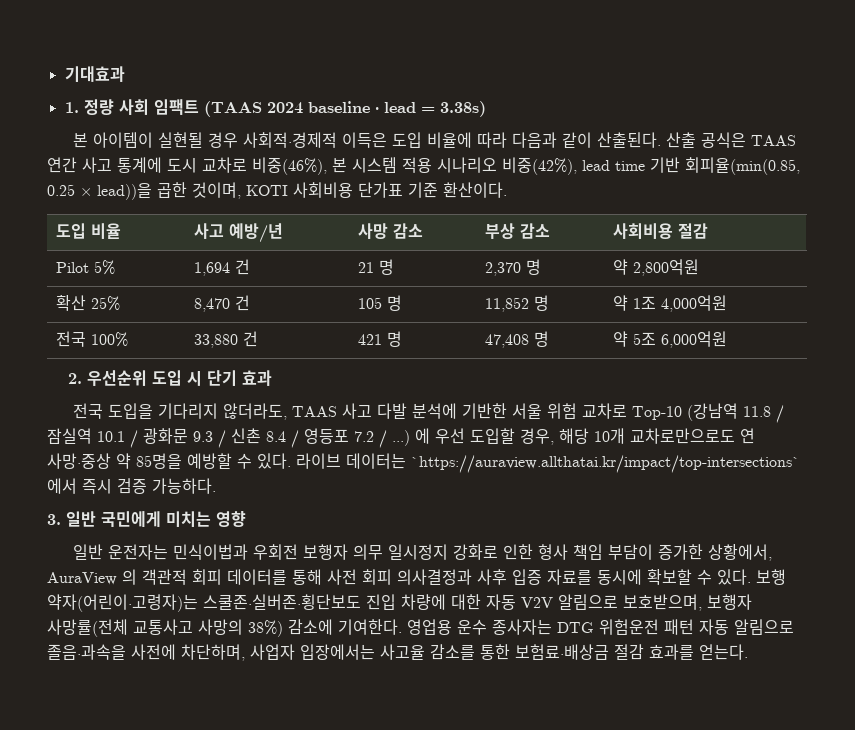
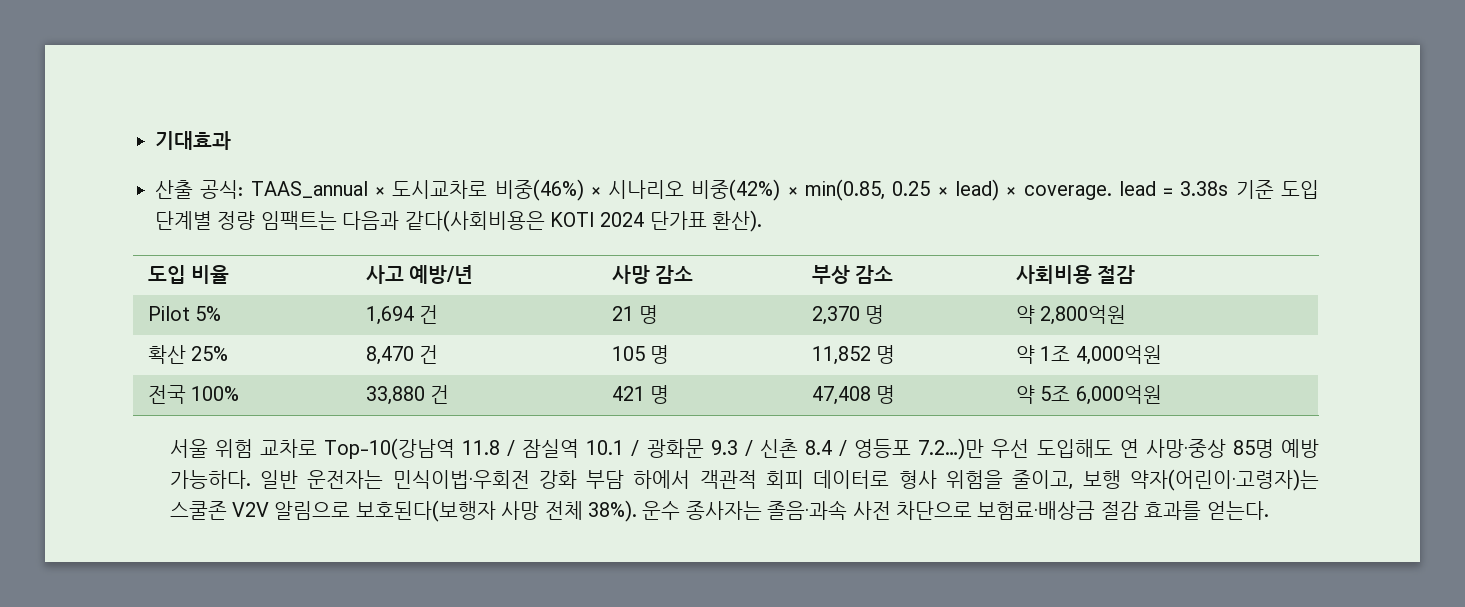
- 1. 정량 사회 임팩트 (TAAS 2024 baseline · lead = 3.38s)
- 본 아이템이 실현될 경우 사회적·경제적 이득은 도입 비율에 따라 다음과 같이 산출된다. 산출 공식은 TAAS 연간 사고 통계에 도시 교차로 비중(46%), 본 시스템 적용 시나리오 비중(42%), lead time 기반 회피율(min(0.85, 0.25 × lead))을 곱한 것이며, KOTI 사회비용 단가표 기준 환산이다.
+ 산출 공식: TAAS_annual × 도시교차로 비중(46%) × 시나리오 비중(42%) × min(0.85, 0.25 × lead) × coverage. lead = 3.38s 기준 도입 단계별 정량 임팩트는 다음과 같다(사회비용은 KOTI 2024 단가표 환산).
- 2. 우선순위 도입 시 단기 효과
- 전국 도입을 기다리지 않더라도, TAAS 사고 다발 분석에 기반한 서울 위험 교차로 Top-10 (강남역 11.8 / 잠실역 10.1 / 광화문 9.3 / 신촌 8.4 / 영등포 7.2 / ...) 에 우선 도입할 경우, 해당 10개 교차로만으로도 연 사망·중상 약 85명을 예방할 수 있다. 라이브 데이터는 `https://auraview.allthatai.kr/impact/top-intersections` 에서 즉시 검증 가능하다.
- 3. 일반 국민에게 미치는 영향
- 일반 운전자는 민식이법과 우회전 보행자 의무 일시정지 강화로 인한 형사 책임 부담이 증가한 상황에서, AuraView 의 객관적 회피 데이터를 통해 사전 회피 의사결정과 사후 입증 자료를 동시에 확보할 수 있다. 보행 약자(어린이·고령자)는 스쿨존·실버존·횡단보도 진입 차량에 대한 자동 V2V 알림으로 보호받으며, 보행자 사망률(전체 교통사고 사망의 38%) 감소에 기여한다. 영업용 운수 종사자는 DTG 위험운전 패턴 자동 알림으로 졸음·과속을 사전에 차단하며, 사업자 입장에서는 사고율 감소를 통한 보험료·배상금 절감 효과를 얻는다.
+ 서울 위험 교차로 Top-10(강남역 11.8 / 잠실역 10.1 / 광화문 9.3 / 신촌 8.4 / 영등포 7.2…)만 우선 도입해도 연 사망·중상 85명 예방 가능하다. 일반 운전자는 민식이법·우회전 강화 부담 하에서 객관적 회피 데이터로 형사 위험을 줄이고, 보행 약자(어린이·고령자)는 스쿨존 V2V 알림으로 보호된다(보행자 사망 전체 38%). 운수 종사자는 졸음·과속 사전 차단으로 보험료·배상금 절감 효과를 얻는다.

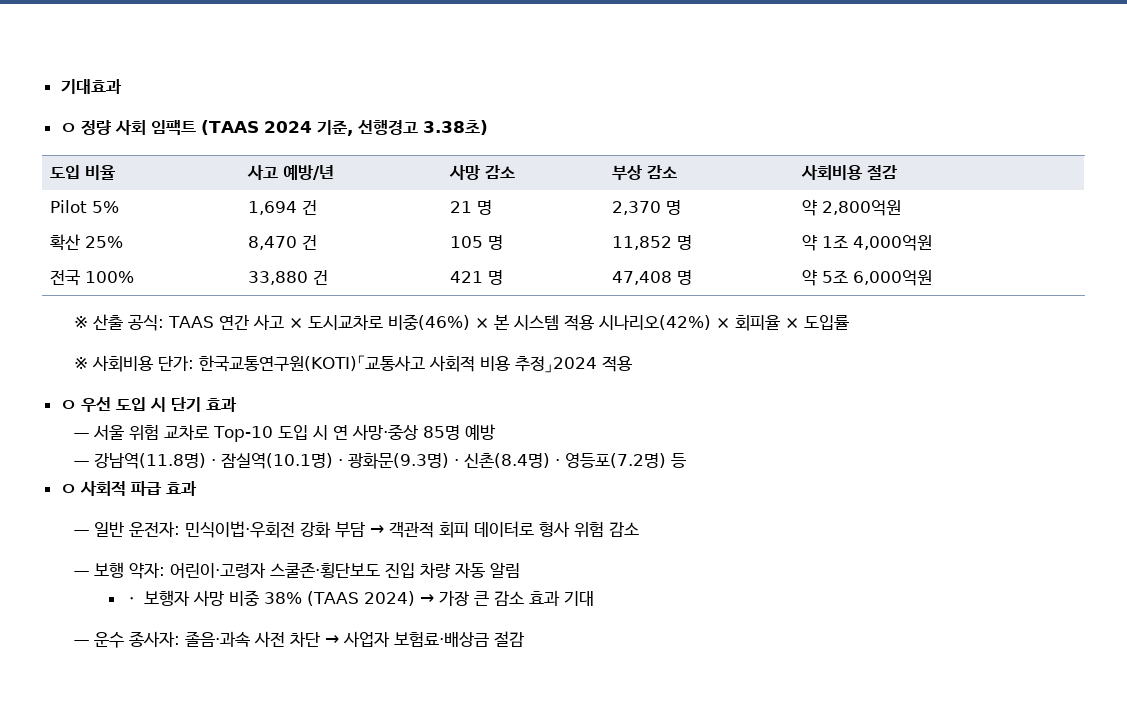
- 산출 공식: TAAS_annual × 도시교차로 비중(46%) × 시나리오 비중(42%) × min(0.85, 0.25 × lead) × coverage. lead = 3.38s 기준 도입 단계별 정량 임팩트는 다음과 같다(사회비용은 KOTI 2024 단가표 환산).
+ ㅇ 정량 사회 임팩트 (TAAS 2024 기준, 선행경고 3.38초)
- 서울 위험 교차로 Top-10(강남역 11.8 / 잠실역 10.1 / 광화문 9.3 / 신촌 8.4 / 영등포 7.2…)만 우선 도입해도 연 사망·중상 85명 예방 가능하다. 일반 운전자는 민식이법·우회전 강화 부담 하에서 객관적 회피 데이터로 형사 위험을 줄이고, 보행 약자(어린이·고령자)는 스쿨존 V2V 알림으로 보호된다(보행자 사망 전체 38%). 운수 종사자는 졸음·과속 사전 차단으로 보험료·배상금 절감 효과를 얻는다.
+ ※ 산출 공식: TAAS 연간 사고 × 도시교차로 비중(46%) × 본 시스템 적용 시나리오(42%) × 회피율 × 도입률
+ ※ 사회비용 단가: 한국교통연구원(KOTI)「교통사고 사회적 비용 추정」2024 적용
+ ㅇ 우선 도입 시 단기 효과
+ ㅡ 서울 위험 교차로 Top-10 도입 시 연 사망·중상 85명 예방
+ ㅡ 강남역(11.8명) · 잠실역(10.1명) · 광화문(9.3명) · 신촌(8.4명) · 영등포(7.2명) 등
+ ㅇ 사회적 파급 효과
+ ㅡ 일반 운전자: 민식이법·우회전 강화 부담 → 객관적 회피 데이터로 형사 위험 감소
+ ㅡ 보행 약자: 어린이·고령자 스쿨존·횡단보도 진입 차량 자동 알림
+ ㆍ 보행자 사망 비중 38% (TAAS 2024) → 가장 큰 감소 효과 기대
+ ㅡ 운수 종사자: 졸음·과속 사전 차단 → 사업자 보험료·배상금 절감

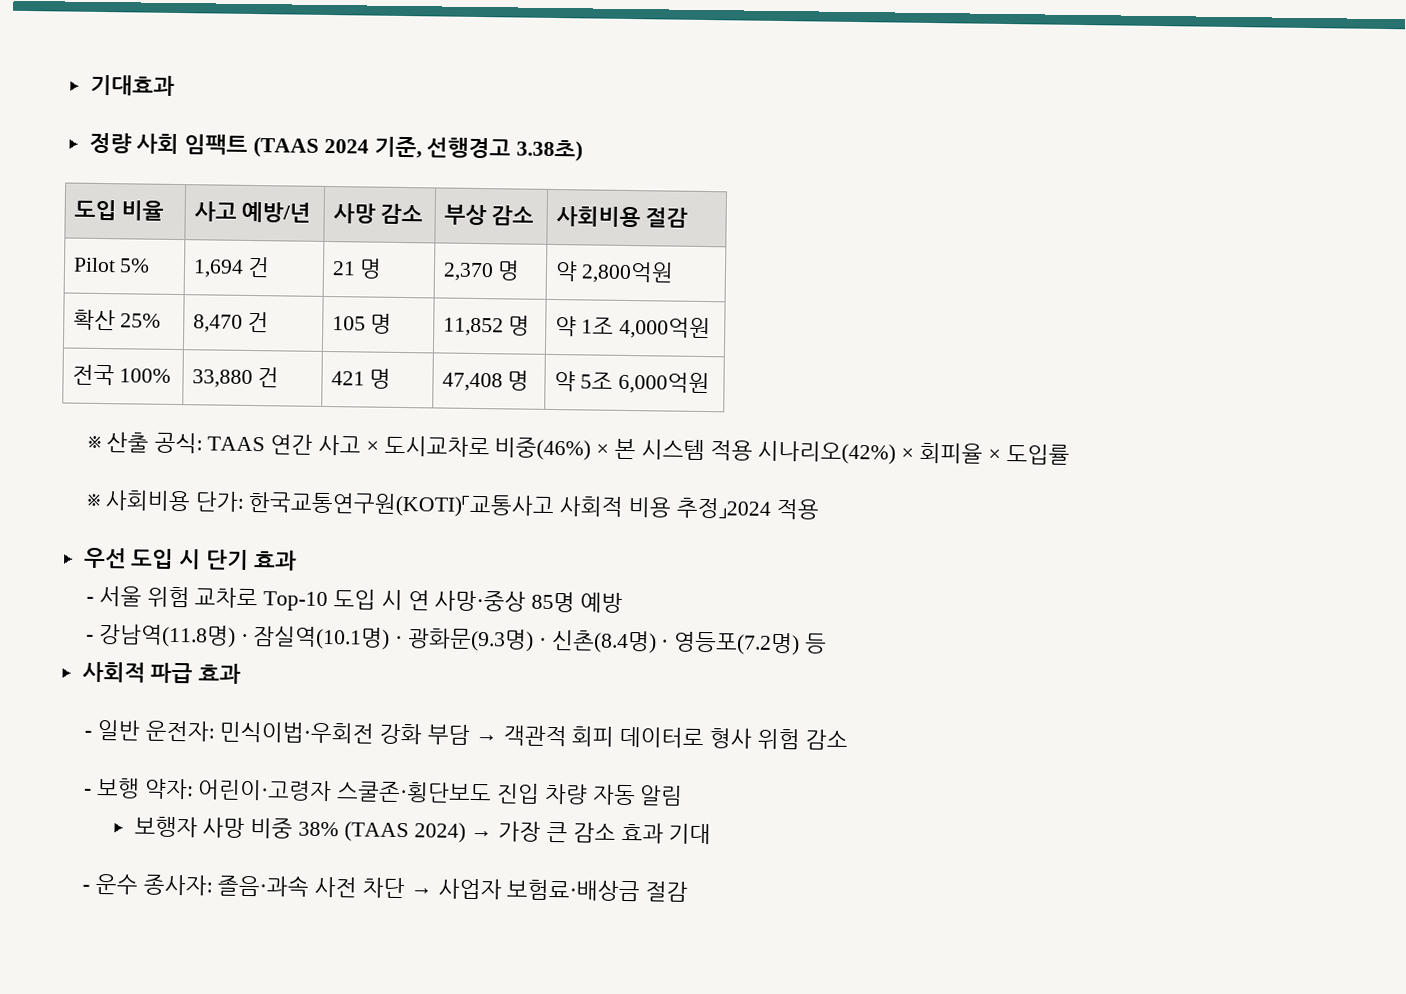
- ㅇ 정량 사회 임팩트 (TAAS 2024 기준, 선행경고 3.38초)
+ 정량 사회 임팩트 (TAAS 2024 기준, 선행경고 3.38초)
- ㅇ 우선 도입 시 단기 효과
+ 우선 도입 시 단기 효과
- ㅡ 서울 위험 교차로 Top-10 도입 시 연 사망·중상 85명 예방
+ - 서울 위험 교차로 Top-10 도입 시 연 사망·중상 85명 예방
- ㅡ 강남역(11.8명) · 잠실역(10.1명) · 광화문(9.3명) · 신촌(8.4명) · 영등포(7.2명) 등
+ - 강남역(11.8명) · 잠실역(10.1명) · 광화문(9.3명) · 신촌(8.4명) · 영등포(7.2명) 등
- ㅇ 사회적 파급 효과
+ 사회적 파급 효과
- ㅡ 일반 운전자: 민식이법·우회전 강화 부담 → 객관적 회피 데이터로 형사 위험 감소
+ - 일반 운전자: 민식이법·우회전 강화 부담 → 객관적 회피 데이터로 형사 위험 감소
- ㅡ 보행 약자: 어린이·고령자 스쿨존·횡단보도 진입 차량 자동 알림
+ - 보행 약자: 어린이·고령자 스쿨존·횡단보도 진입 차량 자동 알림
- ㆍ 보행자 사망 비중 38% (TAAS 2024) → 가장 큰 감소 효과 기대
+ 보행자 사망 비중 38% (TAAS 2024) → 가장 큰 감소 효과 기대
- ㅡ 운수 종사자: 졸음·과속 사전 차단 → 사업자 보험료·배상금 절감
+ - 운수 종사자: 졸음·과속 사전 차단 → 사업자 보험료·배상금 절감

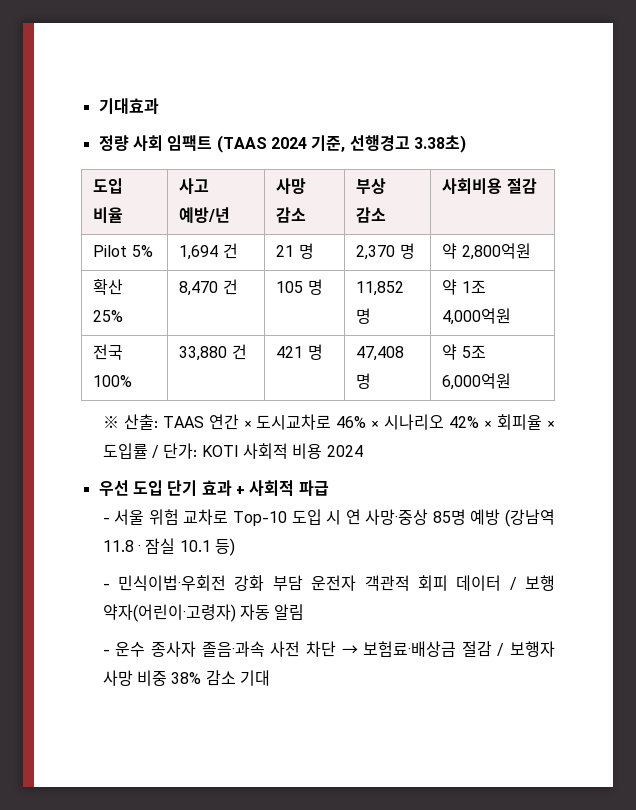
- ※ 산출 공식: TAAS 연간 사고 × 도시교차로 비중(46%) × 본 시스템 적용 시나리오(42%) × 회피율 × 도입률
- ※ 사회비용 단가: 한국교통연구원(KOTI)「교통사고 사회적 비용 추정」2024 적용
+ ※ 산출: TAAS 연간 × 도시교차로 46% × 시나리오 42% × 회피율 × 도입률 / 단가: KOTI 사회적 비용 2024
- 우선 도입 시 단기 효과
+ 우선 도입 단기 효과 + 사회적 파급
- - 서울 위험 교차로 Top-10 도입 시 연 사망·중상 85명 예방
- - 강남역(11.8명) · 잠실역(10.1명) · 광화문(9.3명) · 신촌(8.4명) · 영등포(7.2명) 등
- 사회적 파급 효과
- - 일반 운전자: 민식이법·우회전 강화 부담 → 객관적 회피 데이터로 형사 위험 감소
- - 보행 약자: 어린이·고령자 스쿨존·횡단보도 진입 차량 자동 알림
- 보행자 사망 비중 38% (TAAS 2024) → 가장 큰 감소 효과 기대
- - 운수 종사자: 졸음·과속 사전 차단 → 사업자 보험료·배상금 절감
+ - 서울 위험 교차로 Top-10 도입 시 연 사망·중상 85명 예방 (강남역 11.8 · 잠실 10.1 등)
+ - 민식이법·우회전 강화 부담 운전자 객관적 회피 데이터 / 보행 약자(어린이·고령자) 자동 알림
+ - 운수 종사자 졸음·과속 사전 차단 → 보험료·배상금 절감 / 보행자 사망 비중 38% 감소 기대

